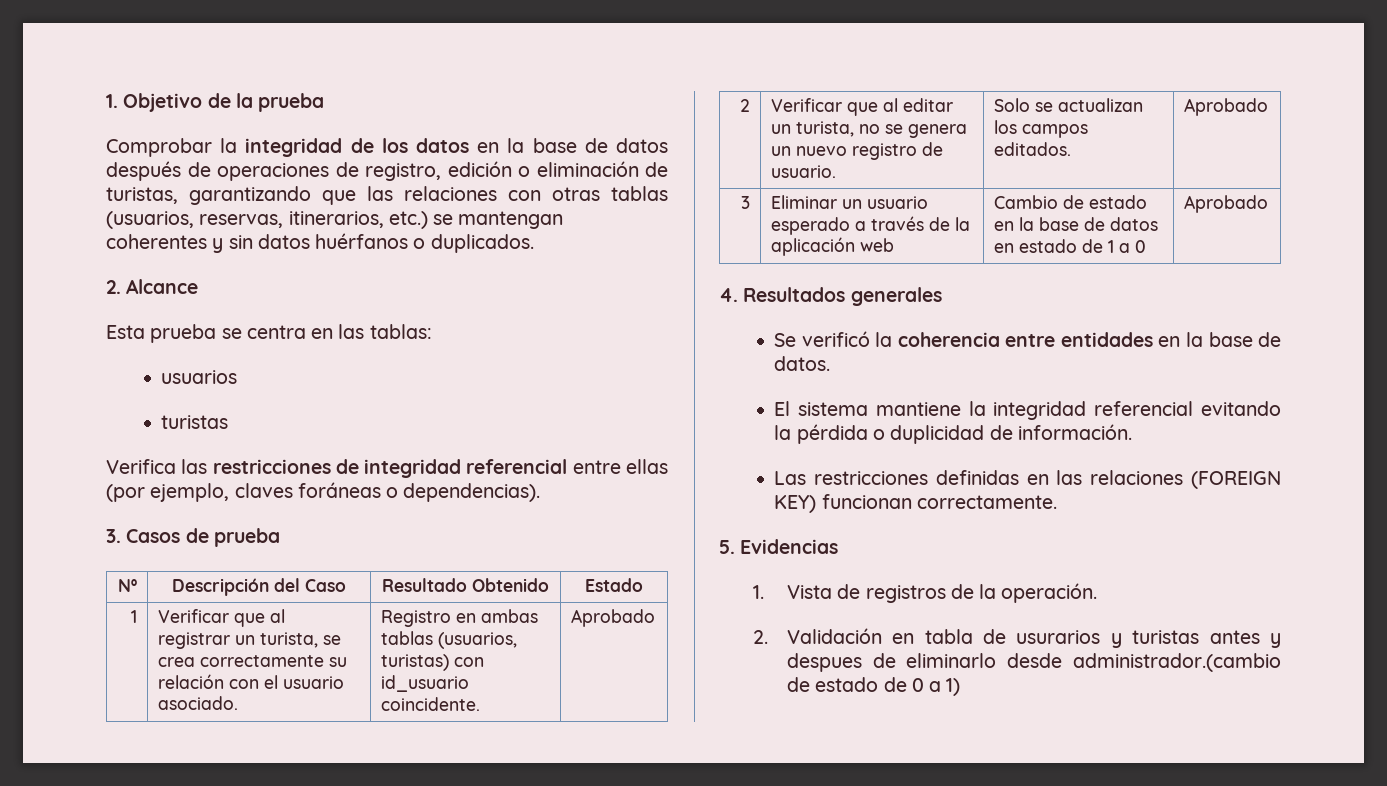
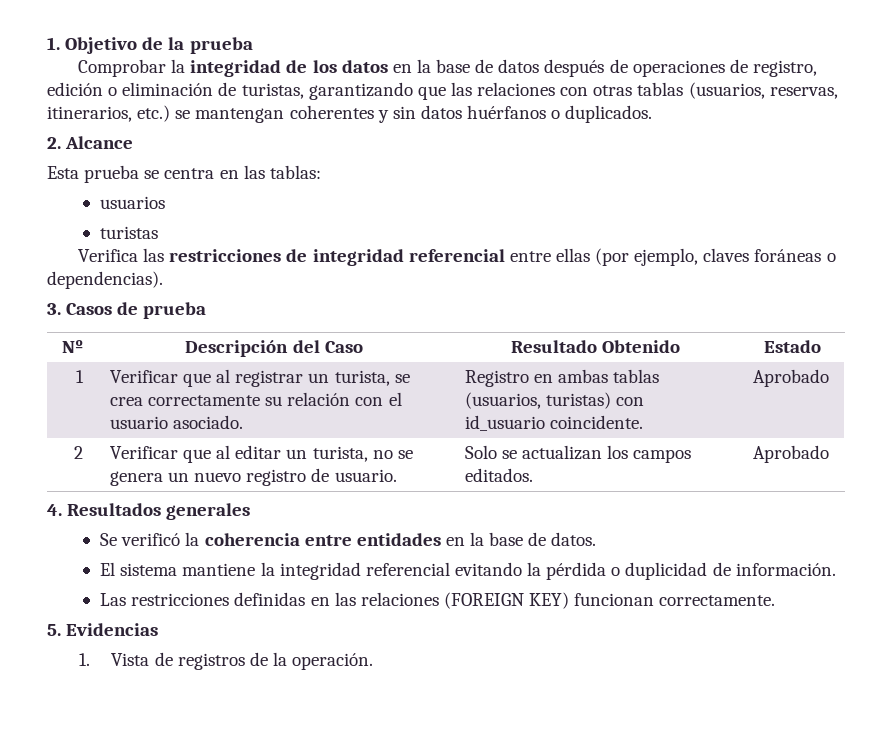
- 3 | Eliminar un usuario esperado a través de la aplicación web | Cambio de estado en la base de datos en estado de 1 a 0 | Aprobado
- 2. Validación en tabla de usurarios y turistas antes y despues de eliminarlo desde administrador.(cambio de estado de 0 a 1)

